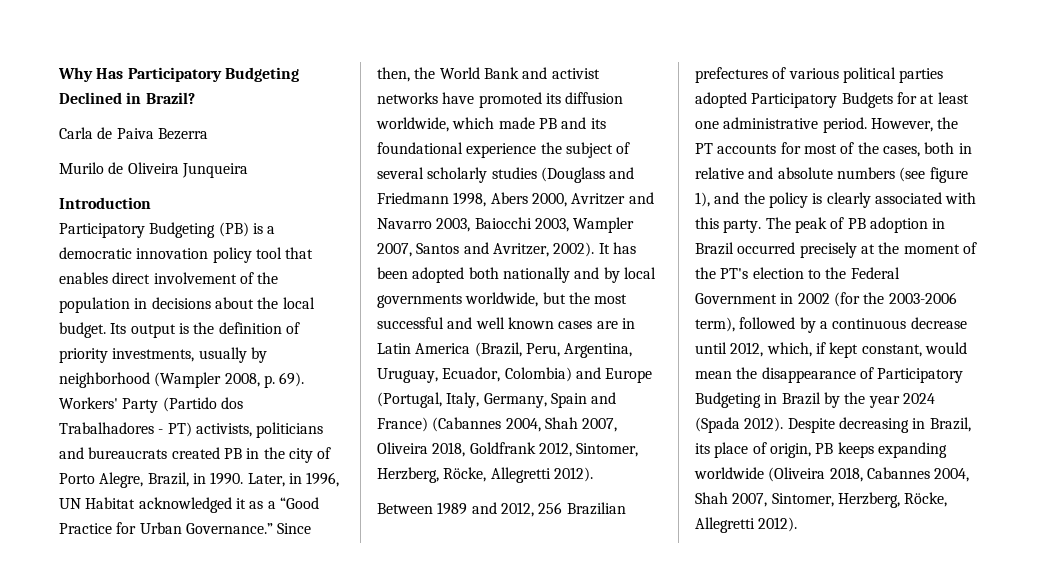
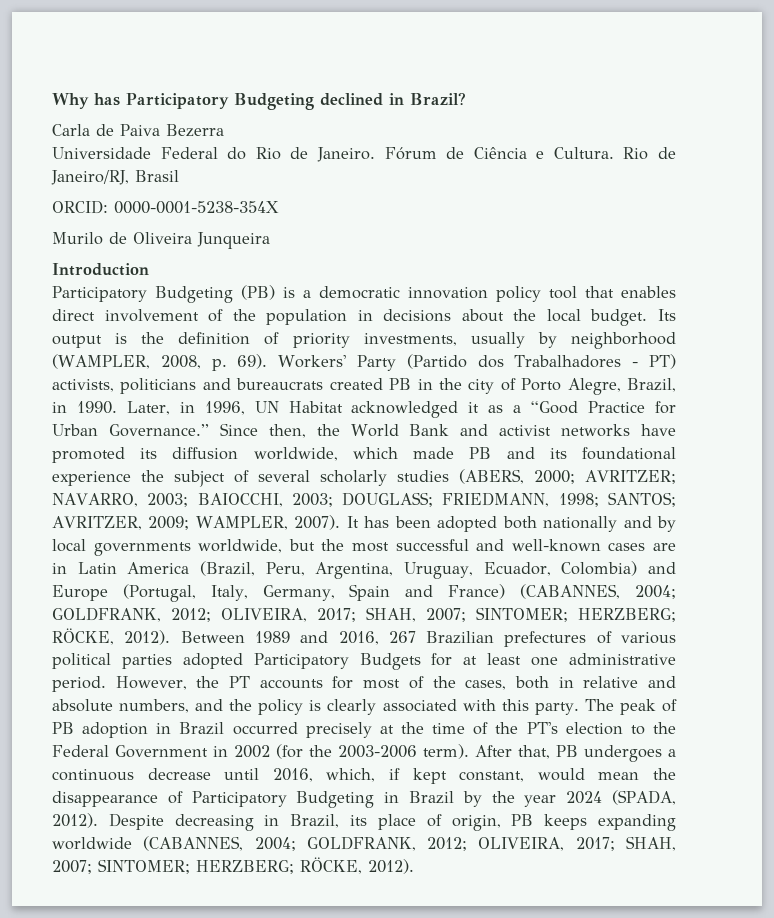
- Why Has Participatory Budgeting Declined in Brazil?
+ Why has Participatory Budgeting declined in Brazil?
+ Universidade Federal do Rio de Janeiro. Fórum de Ciência e Cultura. Rio de Janeiro/RJ, Brasil
+ ORCID: 0000-0001-5238-354X
- Its output is the definition of priority investments, usually by neighborhood (Wampler 2008, p. 69).
+ Its output is the definition of priority investments, usually by neighborhood (WAMPLER, 2008, p. 69).
- Since then, the World Bank and activist networks have promoted its diffusion worldwide, which made PB and its foundational experience the subject of several scholarly studies (Douglass and Friedmann 1998, Abers 2000, Avritzer and Navarro 2003, Baiocchi 2003, Wampler 2007, Santos and Avritzer, 2002).
+ Since then, the World Bank and activist networks have promoted its diffusion worldwide, which made PB and its foundational experience the subject of several scholarly studies (ABERS, 2000; AVRITZER; NAVARRO, 2003; BAIOCCHI, 2003; DOUGLASS; FRIEDMANN, 1998; SANTOS; AVRITZER, 2009; WAMPLER, 2007).
- It has been adopted both nationally and by local governments worldwide, but the most successful and well known cases are in Latin America (Brazil, Peru, Argentina, Uruguay, Ecuador, Colombia) and Europe (Portugal, Italy, Germany, Spain and France) (Cabannes 2004, Shah 2007, Oliveira 2018, Goldfrank 2012, Sintomer, Herzberg, Röcke, Allegretti 2012).
- Between 1989 and 2012, 256 Brazilian prefectures of various political parties adopted Participatory Budgets for at least one administrative period.
+ It has been adopted both nationally and by local governments worldwide, but the most successful and well-known cases are in Latin America (Brazil, Peru, Argentina, Uruguay, Ecuador, Colombia) and Europe (Portugal, Italy, Germany, Spain and France) (CABANNES, 2004; GOLDFRANK, 2012; OLIVEIRA, 2017; SHAH, 2007; SINTOMER; HERZBERG; RÖCKE, 2012). Between 1989 and 2016, 267 Brazilian prefectures of various political parties adopted Participatory Budgets for at least one administrative period.
- However, the PT accounts for most of the cases, both in relative and absolute numbers (see figure 1), and the policy is clearly associated with this party.
+ However, the PT accounts for most of the cases, both in relative and absolute numbers, and the policy is clearly associated with this party.
- The peak of PB adoption in Brazil occurred precisely at the moment of the PT's election to the Federal Government in 2002 (for the 2003-2006 term), followed by a continuous decrease until 2012, which, if kept constant, would mean the disappearance of Participatory Budgeting in Brazil by the year 2024 (Spada 2012).
+ The peak of PB adoption in Brazil occurred precisely at the time of the PT's election to the Federal Government in 2002 (for the 2003-2006 term). After that, PB undergoes a continuous decrease until 2016, which, if kept constant, would mean the disappearance of Participatory Budgeting in Brazil by the year 2024 (SPADA, 2012).
- Despite decreasing in Brazil, its place of origin, PB keeps expanding worldwide (Oliveira 2018, Cabannes 2004, Shah 2007, Sintomer, Herzberg, Röcke, Allegretti 2012).
+ Despite decreasing in Brazil, its place of origin, PB keeps expanding worldwide (CABANNES, 2004; GOLDFRANK, 2012; OLIVEIRA, 2017; SHAH, 2007; SINTOMER; HERZBERG; RÖCKE, 2012).

